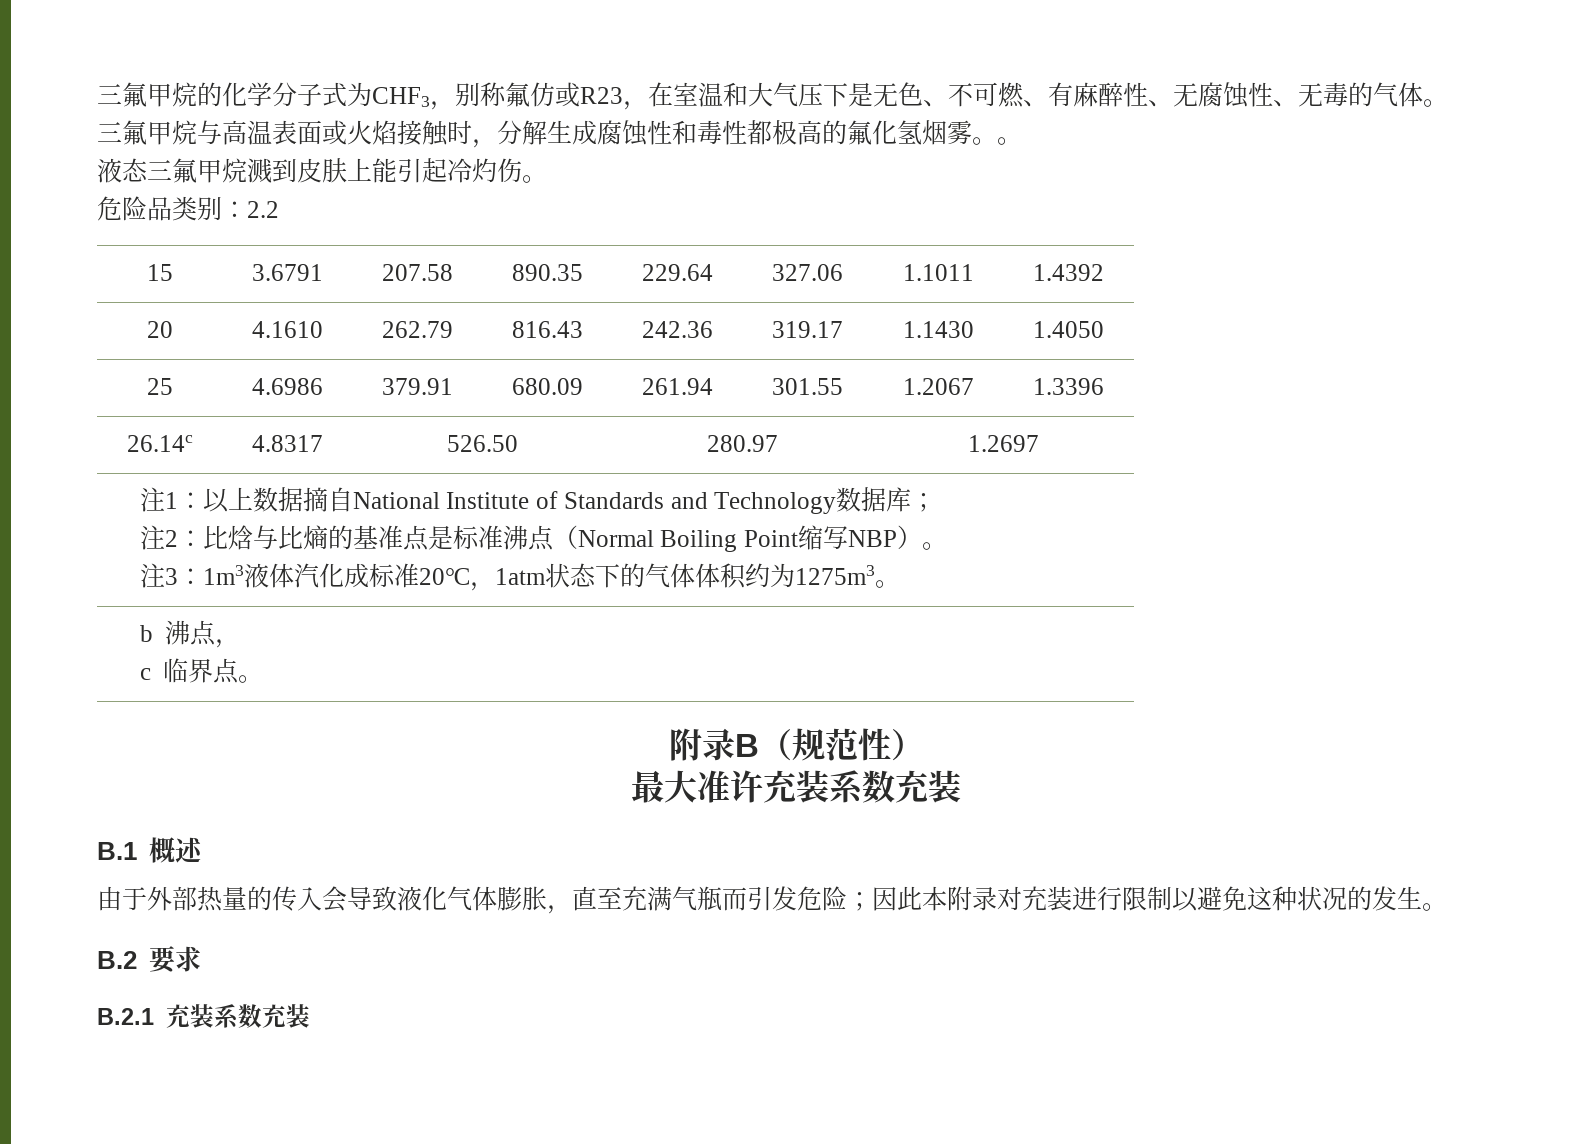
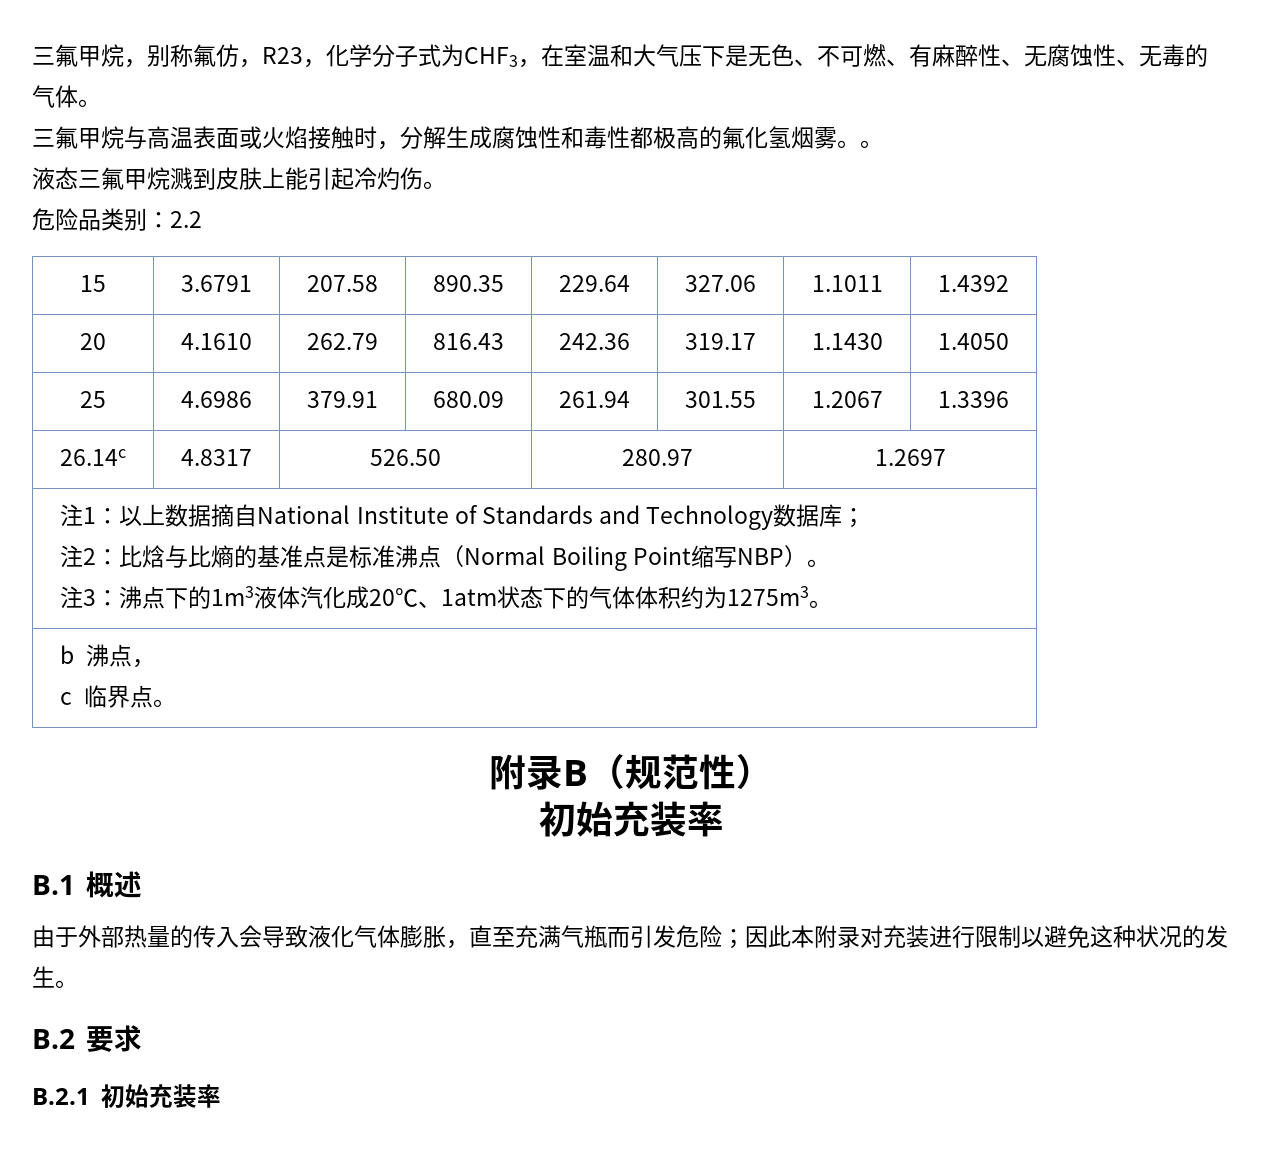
- 三氟甲烷的化学分子式为CHF3，别称氟仿或R23，在室温和大气压下是无色、不可燃、有麻醉性、无腐蚀性、无毒的气体。
+ 三氟甲烷，别称氟仿，R23，化学分子式为CHF3，在室温和大气压下是无色、不可燃、有麻醉性、无腐蚀性、无毒的气体。
- 注3：1m3液体汽化成标准20℃，1atm状态下的气体体积约为1275m3。
+ 注3：沸点下的1m3液体汽化成20℃、1atm状态下的气体体积约为1275m3。
  附录B（规范性）
- 最大准许充装系数充装
+ 初始充装率
- B.2.1充装系数充装
+ B.2.1初始充装率

